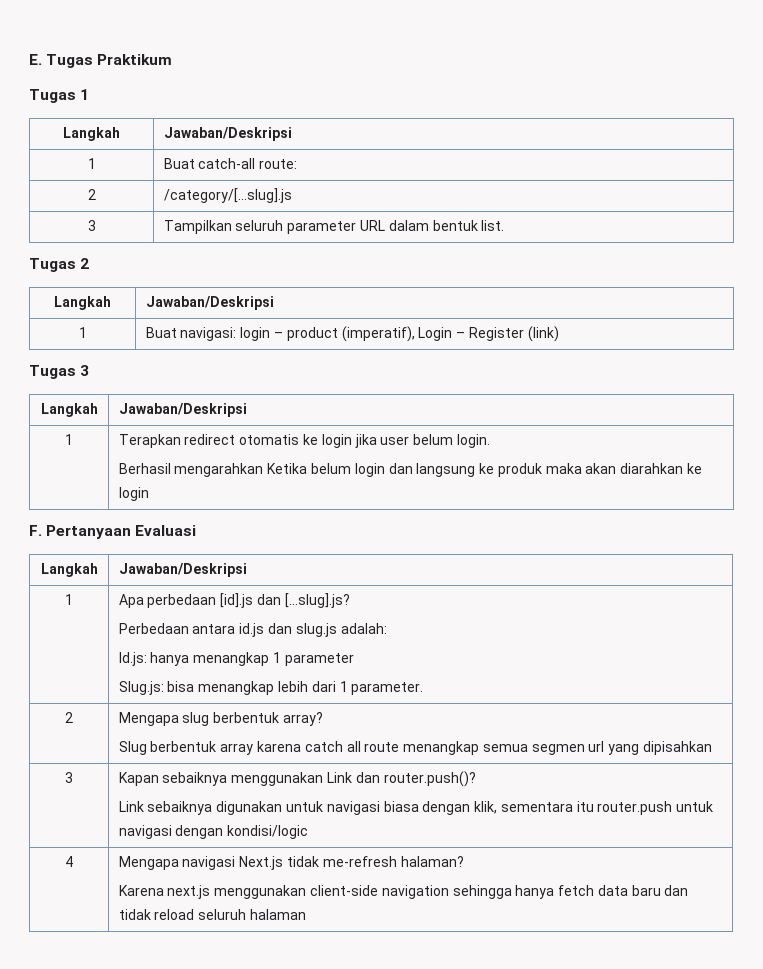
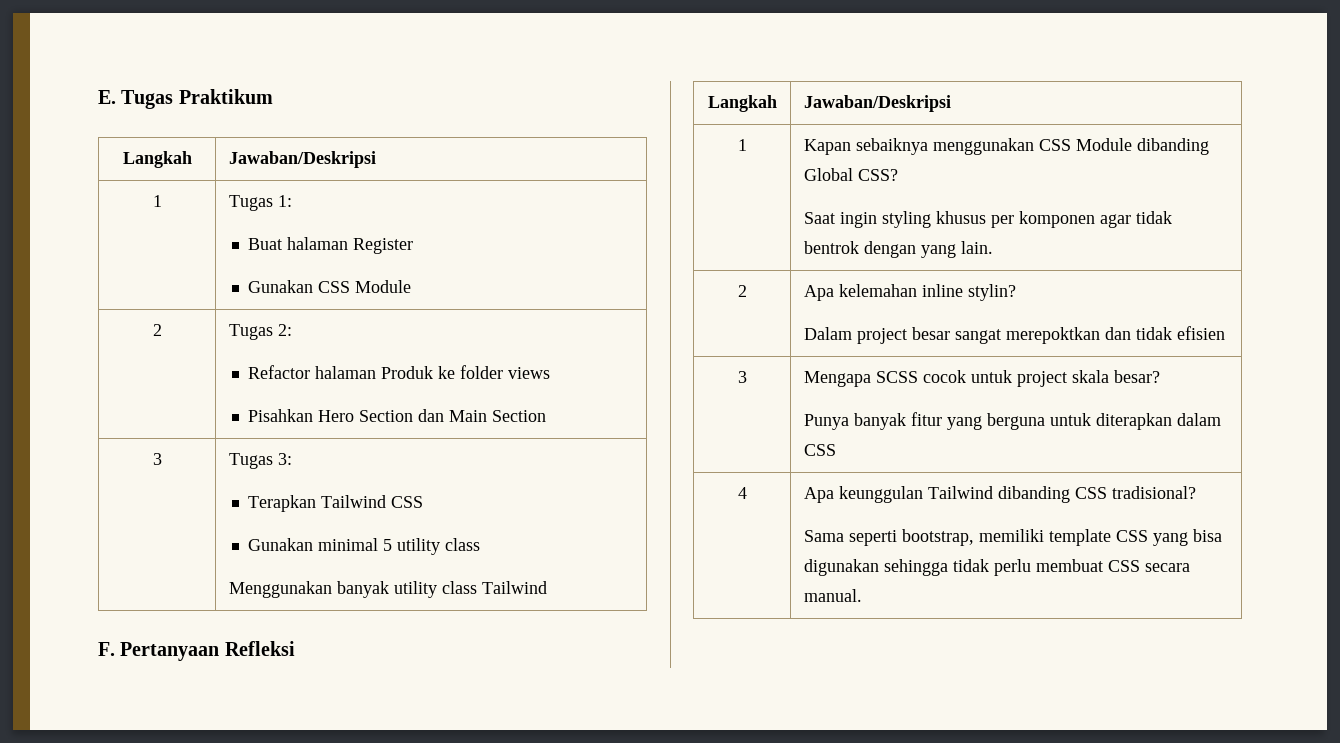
  E. Tugas Praktikum
- Tugas 1
  Langkah | Jawaban/Deskripsi
- 1 | Buat catch-all route:
- 2 | /category/[...slug].js
- 3 | Tampilkan seluruh parameter URL dalam bentuk list.
- Tugas 2
+ 1 | Tugas 1:
+ Buat halaman Register
+ Gunakan CSS Module
+ 2 | Tugas 2:
+ Refactor halaman Produk ke folder views
+ Pisahkan Hero Section dan Main Section
+ 3 | Tugas 3:
+ Terapkan Tailwind CSS
+ Gunakan minimal 5 utility class
+ Menggunakan banyak utility class Tailwind
+ F. Pertanyaan Refleksi
  Langkah | Jawaban/Deskripsi
- 1 | Buat navigasi: login – product (imperatif), Login – Register (link)
- Tugas 3
- Langkah | Jawaban/Deskripsi
- 1 | Terapkan redirect otomatis ke login jika user belum login.
- Berhasil mengarahkan Ketika belum login dan langsung ke produk maka akan diarahkan ke login
- F. Pertanyaan Evaluasi
- Langkah | Jawaban/Deskripsi
- 1 | Apa perbedaan [id].js dan [...slug].js?
- Perbedaan antara id.js dan slug.js adalah:
- Id.js: hanya menangkap 1 parameter
- Slug.js: bisa menangkap lebih dari 1 parameter.
- 2 | Mengapa slug berbentuk array?
- Slug berbentuk array karena catch all route menangkap semua segmen url yang dipisahkan
- 3 | Kapan sebaiknya menggunakan Link dan router.push()?
- Link sebaiknya digunakan untuk navigasi biasa dengan klik, sementara itu router.push untuk navigasi dengan kondisi/logic
- 4 | Mengapa navigasi Next.js tidak me-refresh halaman?
- Karena next.js menggunakan client-side navigation sehingga hanya fetch data baru dan tidak reload seluruh halaman
+ 1 | Kapan sebaiknya menggunakan CSS Module dibanding Global CSS?
+ Saat ingin styling khusus per komponen agar tidak bentrok dengan yang lain.
+ 2 | Apa kelemahan inline stylin?
+ Dalam project besar sangat merepoktkan dan tidak efisien
+ 3 | Mengapa SCSS cocok untuk project skala besar?
+ Punya banyak fitur yang berguna untuk diterapkan dalam CSS
+ 4 | Apa keunggulan Tailwind dibanding CSS tradisional?
+ Sama seperti bootstrap, memiliki template CSS yang bisa digunakan sehingga tidak perlu membuat CSS secara manual.

